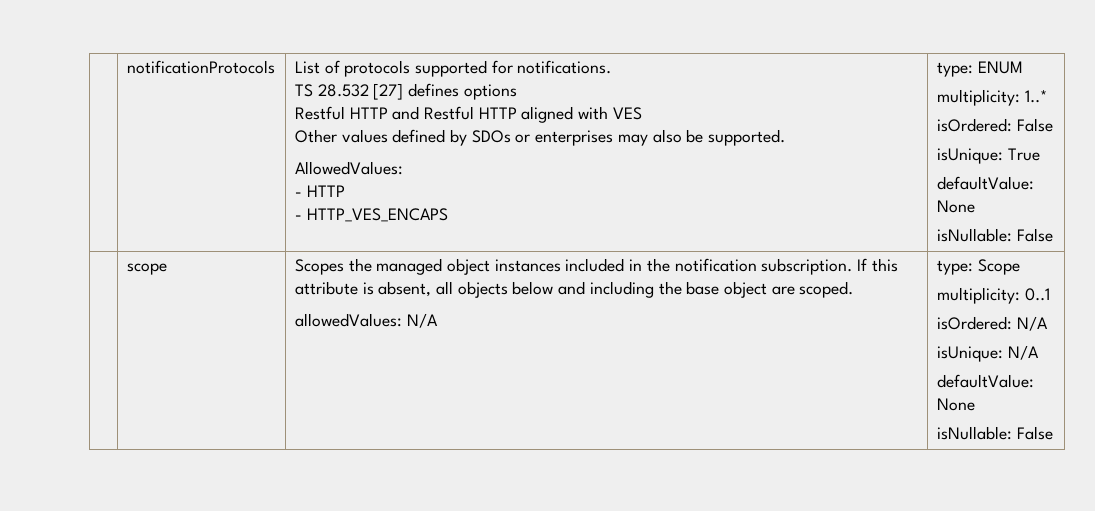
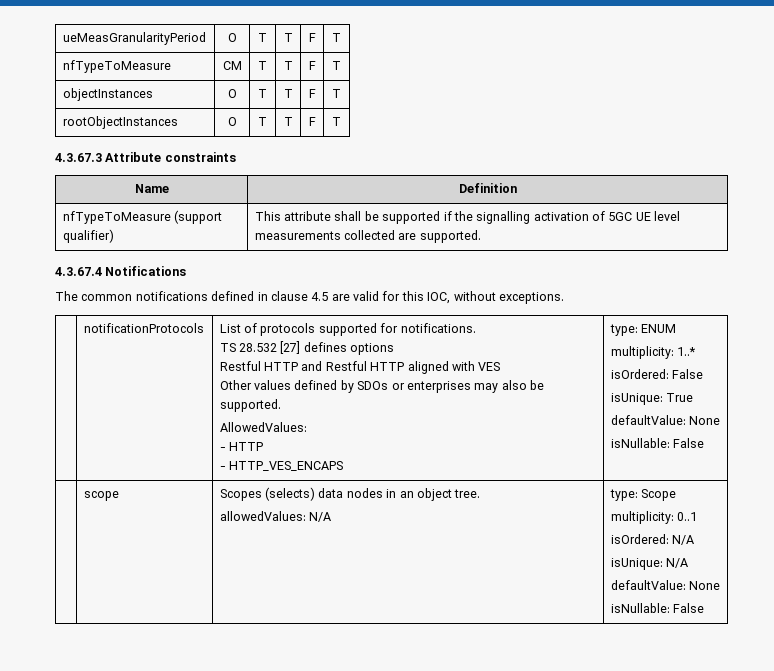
+ ueMeasGranularityPeriod | O | T | T | F | T
+ nfTypeToMeasure | CM | T | T | F | T
+ objectInstances | O | T | T | F | T
+ rootObjectInstances | O | T | T | F | T
+ 4.3.67.3 Attribute constraints
+ Name | Definition
+ nfTypeToMeasure (support qualifier) | This attribute shall be supported if the signalling activation of 5GC UE level measurements collected are supported.
+ 4.3.67.4 Notifications
+ The common notifications defined in clause 4.5 are valid for this IOC, without exceptions.
- | scope | Scopes the managed object instances included in the notification subscription. If this attribute is absent, all objects below and including the base object are scoped.
+ | scope | Scopes (selects) data nodes in an object tree.

